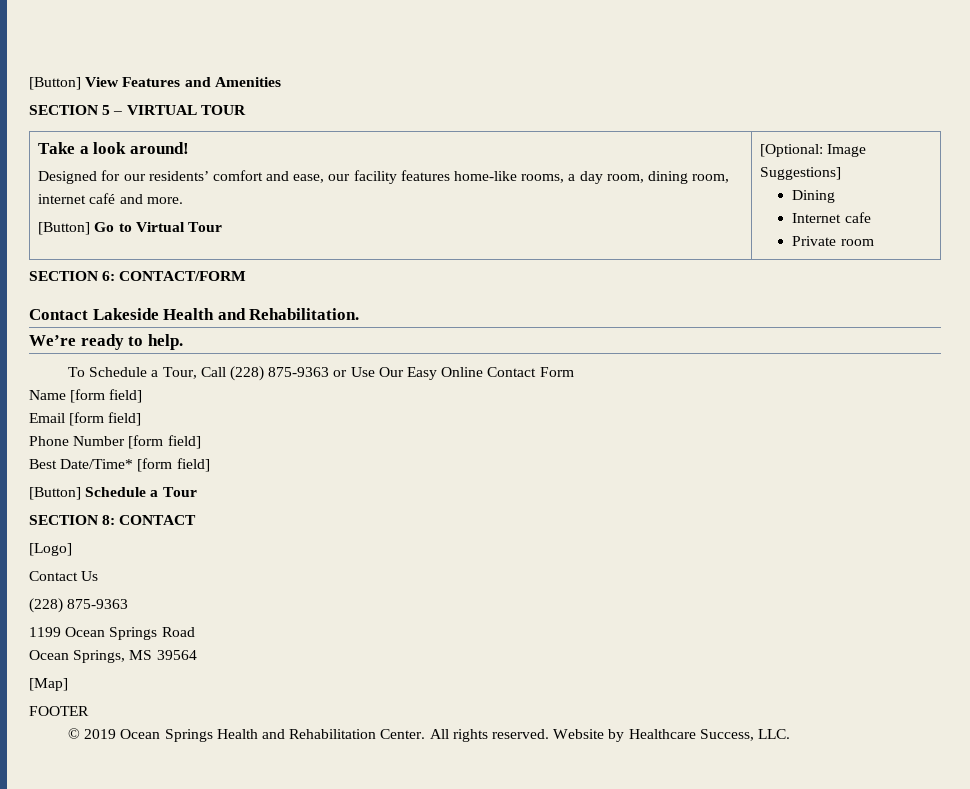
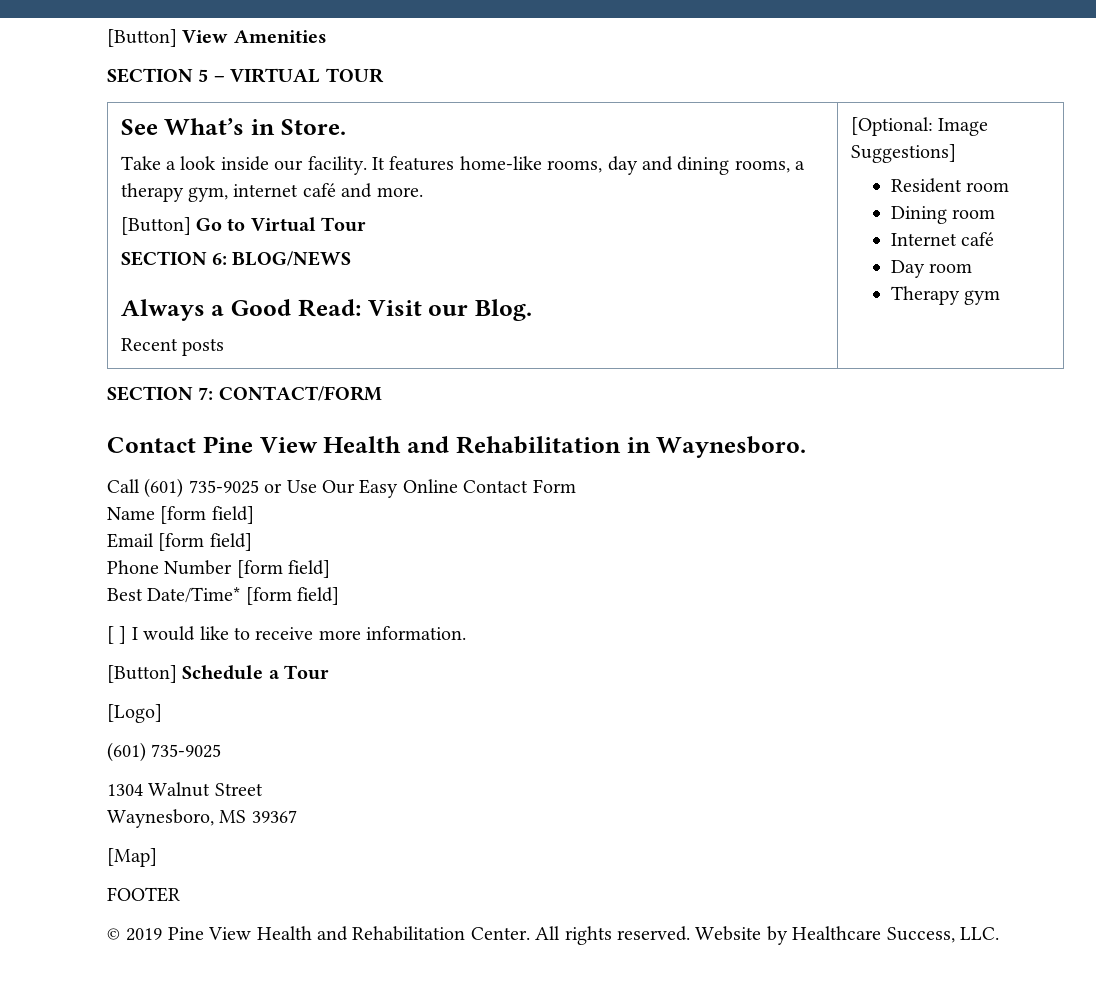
- [Button] View Features and Amenities
+ [Button] View Amenities
- Take a look around!
- Designed for our residents’ comfort and ease, our facility features home-like rooms, a day room, dining room, internet café and more.
+ See What’s in Store.
+ Take a look inside our facility. It features home-like rooms, day and dining rooms, a therapy gym, internet café and more.
+ SECTION 6: BLOG/NEWS
+ Always a Good Read: Visit our Blog.
+ Recent posts
+ Resident room
- Dining
+ Dining room
- Internet cafe
- Private room
- SECTION 6: CONTACT/FORM
+ Internet café
+ Day room
+ Therapy gym
+ SECTION 7: CONTACT/FORM
- Contact Lakeside Health and Rehabilitation.
- We’re ready to help.
- To Schedule a Tour, Call (228) 875-9363 or Use Our Easy Online Contact Form
+ Contact Pine View Health and Rehabilitation in Waynesboro.
+ Call (601) 735-9025 or Use Our Easy Online Contact Form
+ [ ] I would like to receive more information.
  [Button] Schedule a Tour
- SECTION 8: CONTACT
  [Logo]
- Contact Us
- (228) 875-9363
- 1199 Ocean Springs Road
- Ocean Springs, MS 39564
+ (601) 735-9025
+ 1304 Walnut Street
+ Waynesboro, MS 39367
- © 2019 Ocean Springs Health and Rehabilitation Center.
+ © 2019 Pine View Health and Rehabilitation Center.

